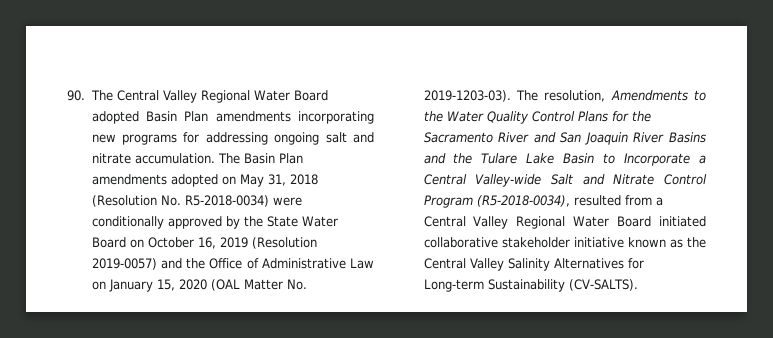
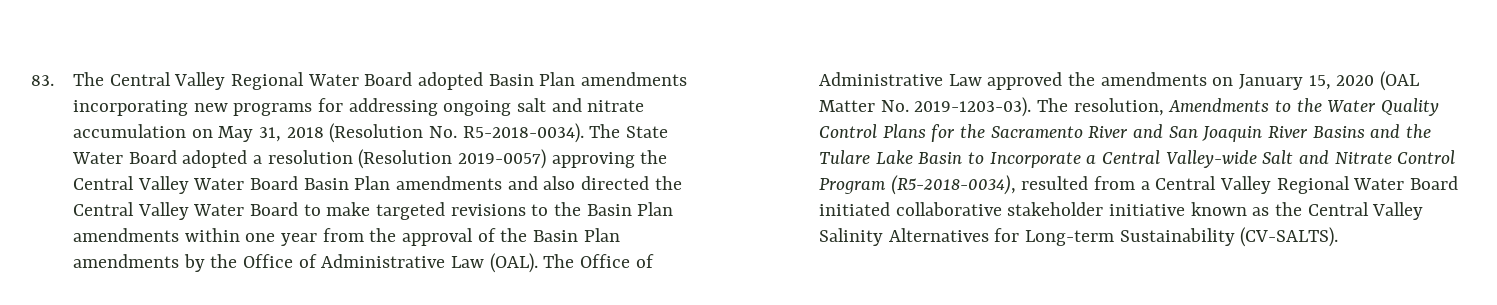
- 90. The Central Valley Regional Water Board adopted Basin Plan amendments incorporating new programs for addressing ongoing salt and nitrate accumulation. The Basin Plan amendments adopted on May 31, 2018 (Resolution No. R5-2018-0034) were conditionally approved by the State Water Board on October 16, 2019 (Resolution 2019-0057) and the Office of Administrative Law on January 15, 2020 (OAL Matter No. 2019-1203-03).
+ 83. The Central Valley Regional Water Board adopted Basin Plan amendments incorporating new programs for addressing ongoing salt and nitrate accumulation on May 31, 2018 (Resolution No. R5-2018-0034). The State Water Board adopted a resolution (Resolution 2019-0057) approving the Central Valley Water Board Basin Plan amendments and also directed the Central Valley Water Board to make targeted revisions to the Basin Plan amendments within one year from the approval of the Basin Plan amendments by the Office of Administrative Law (OAL). The Office of Administrative Law approved the amendments on January 15, 2020 (OAL Matter No. 2019-1203-03).

